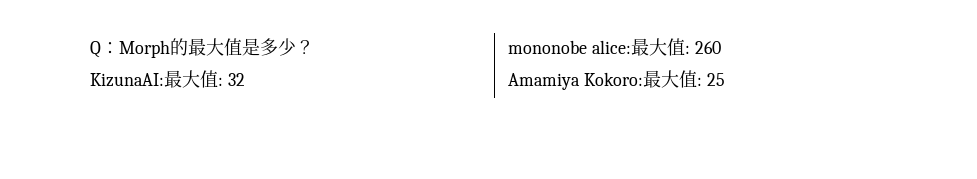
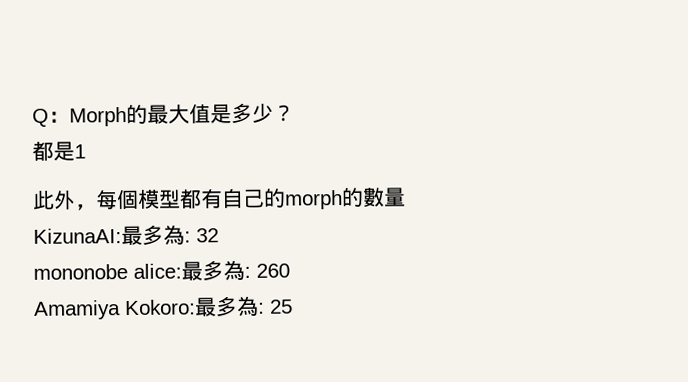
+ 都是1
+ 此外，每個模型都有自己的morph的數量
- KizunaAI:最大值: 32
+ KizunaAI:最多為: 32
- mononobe alice:最大值: 260
+ mononobe alice:最多為: 260
- Amamiya Kokoro:最大值: 25
+ Amamiya Kokoro:最多為: 25

